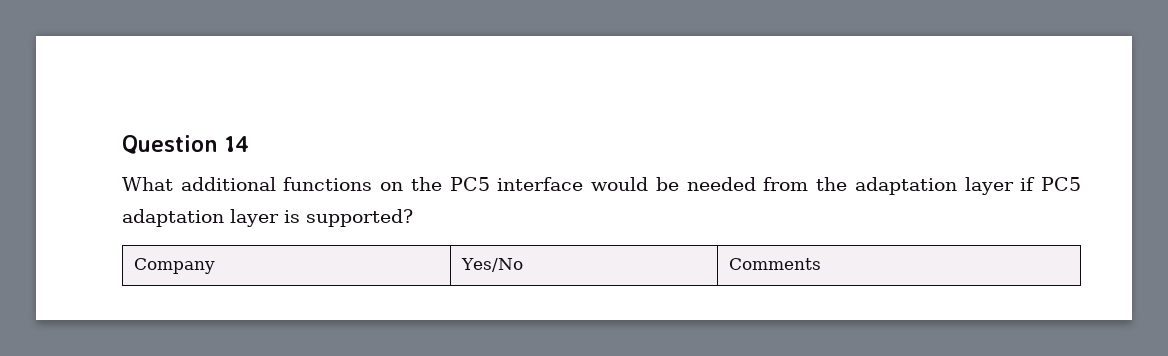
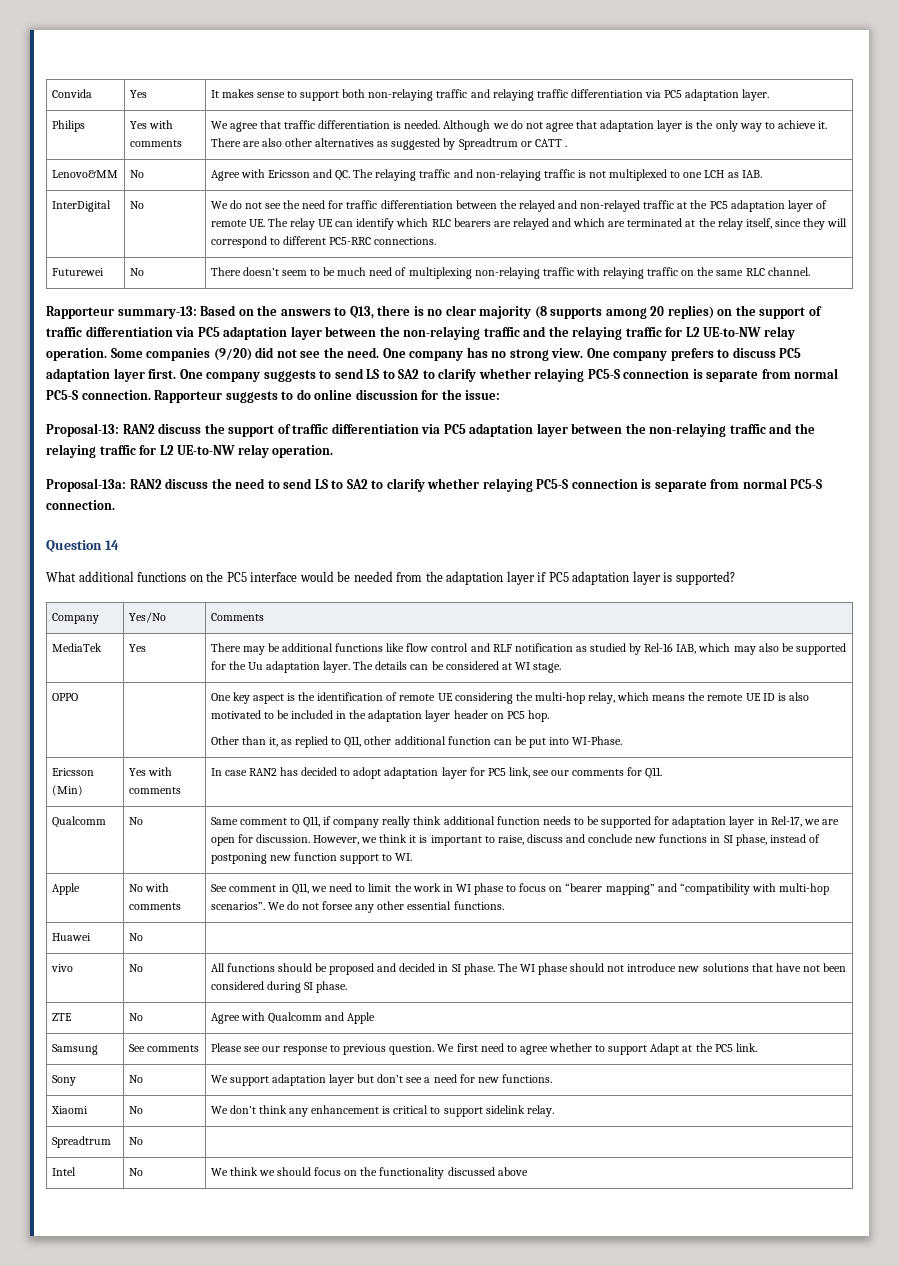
+ Convida | Yes | It makes sense to support both non-relaying traffic and relaying traffic differentiation via PC5 adaptation layer.
+ Philips | Yes with comments | We agree that traffic differentiation is needed. Although we do not agree that adaptation layer is the only way to achieve it. There are also other alternatives as suggested by Spreadtrum or CATT .
+ Lenovo&MM | No | Agree with Ericsson and QC. The relaying traffic and non-relaying traffic is not multiplexed to one LCH as IAB.
+ InterDigital | No | We do not see the need for traffic differentiation between the relayed and non-relayed traffic at the PC5 adaptation layer of remote UE. The relay UE can identify which RLC bearers are relayed and which are terminated at the relay itself, since they will correspond to different PC5-RRC connections.
+ Futurewei | No | There doesn’t seem to be much need of multiplexing non-relaying traffic with relaying traffic on the same RLC channel.
+ Rapporteur summary-13: Based on the answers to Q13, there is no clear majority (8 supports among 20 replies) on the support of traffic differentiation via PC5 adaptation layer between the non-relaying traffic and the relaying traffic for L2 UE-to-NW relay operation. Some companies (9/20) did not see the need. One company has no strong view. One company prefers to discuss PC5 adaptation layer first. One company suggests to send LS to SA2 to clarify whether relaying PC5-S connection is separate from normal PC5-S connection. Rapporteur suggests to do online discussion for the issue:
+ Proposal-13: RAN2 discuss the support of traffic differentiation via PC5 adaptation layer between the non-relaying traffic and the relaying traffic for L2 UE-to-NW relay operation.
+ Proposal-13a: RAN2 discuss the need to send LS to SA2 to clarify whether relaying PC5-S connection is separate from normal PC5-S connection.
+ MediaTek | Yes | There may be additional functions like flow control and RLF notification as studied by Rel-16 IAB, which may also be supported for the Uu adaptation layer. The details can be considered at WI stage.
+ OPPO | | One key aspect is the identification of remote UE considering the multi-hop relay, which means the remote UE ID is also motivated to be included in the adaptation layer header on PC5 hop.
+ Other than it, as replied to Q11, other additional function can be put into WI-Phase.
+ Ericsson (Min) | Yes with comments | In case RAN2 has decided to adopt adaptation layer for PC5 link, see our comments for Q11.
+ Qualcomm | No | Same comment to Q11, if company really think additional function needs to be supported for adaptation layer in Rel-17, we are open for discussion. However, we think it is important to raise, discuss and conclude new functions in SI phase, instead of postponing new function support to WI.
+ Apple | No with comments | See comment in Q11, we need to limit the work in WI phase to focus on “bearer mapping” and “compatibility with multi-hop scenarios”. We do not forsee any other essential functions.
+ Huawei | No |
+ vivo | No | All functions should be proposed and decided in SI phase. The WI phase should not introduce new solutions that have not been considered during SI phase.
+ ZTE | No | Agree with Qualcomm and Apple
+ Samsung | See comments | Please see our response to previous question. We first need to agree whether to support Adapt at the PC5 link.
+ Sony | No | We support adaptation layer but don’t see a need for new functions.
+ Xiaomi | No | We don’t think any enhancement is critical to support sidelink relay.
+ Spreadtrum | No |
+ Intel | No | We think we should focus on the functionality discussed above

